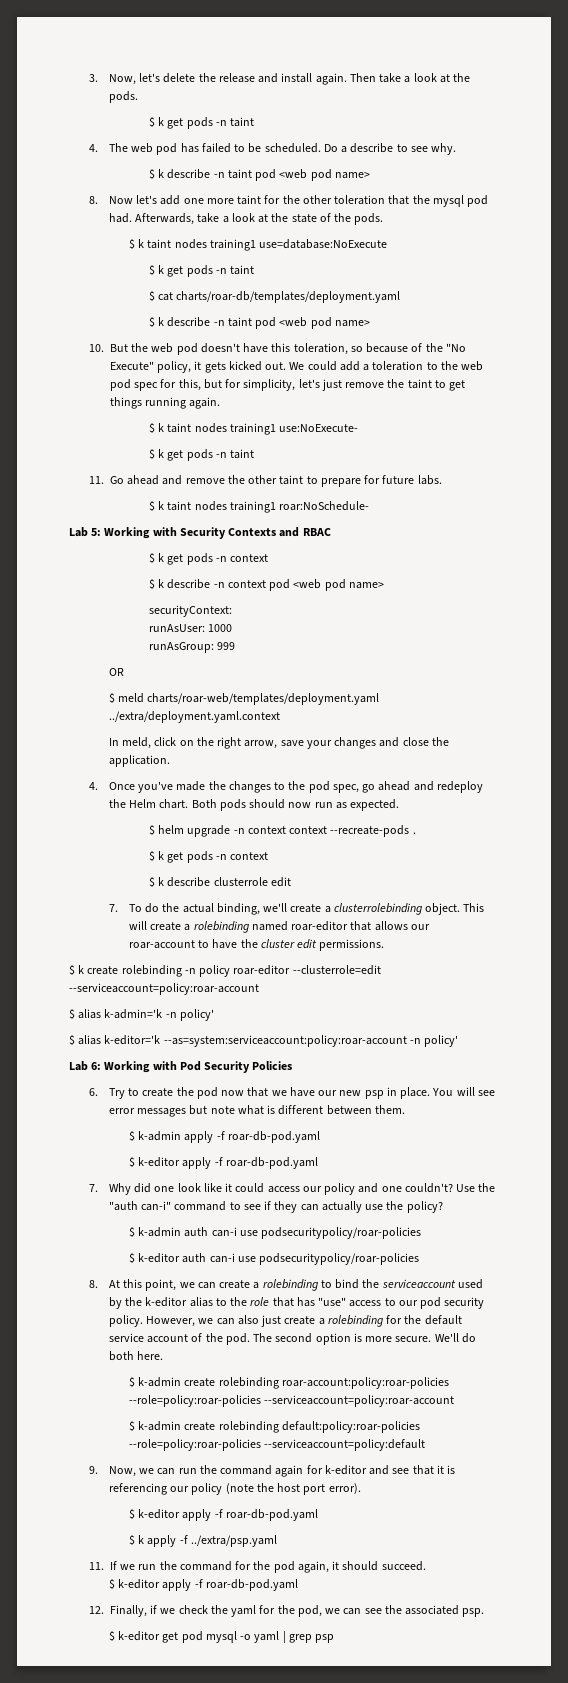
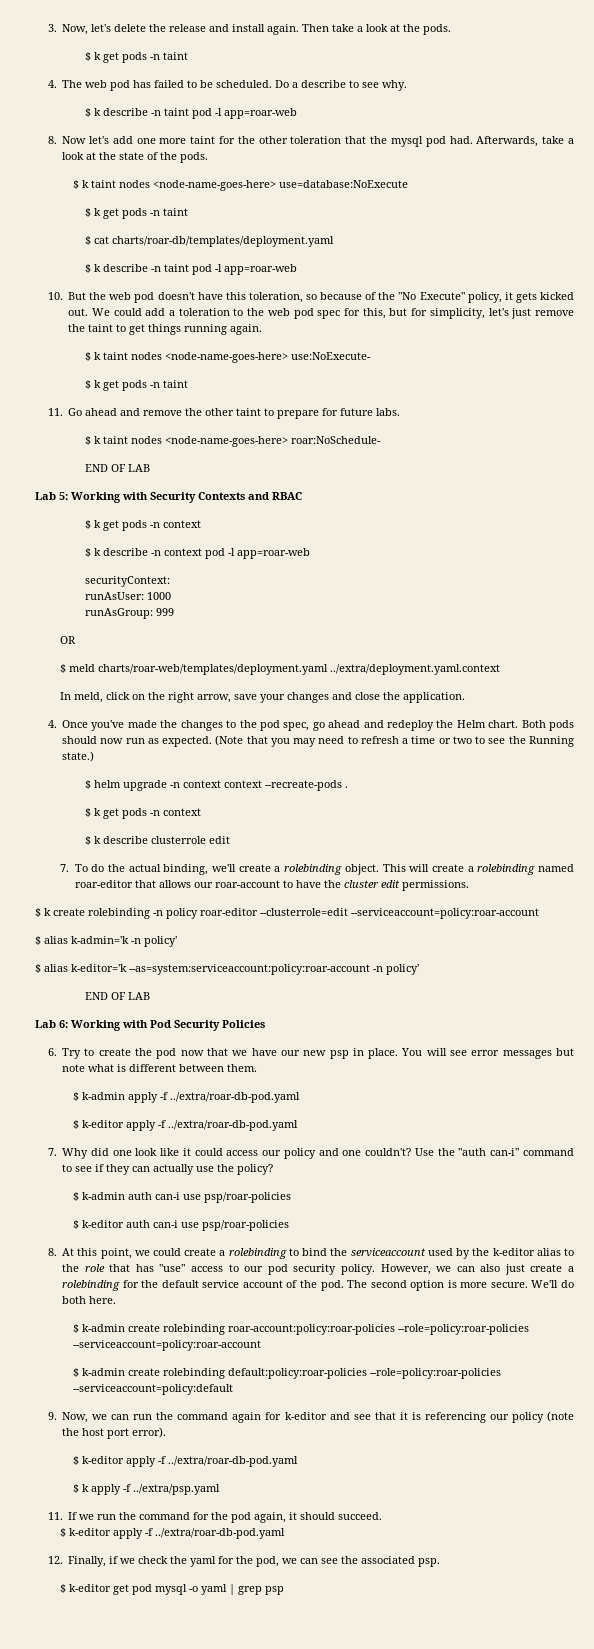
  Do a describe to see why.
- $ k describe -n taint pod <web pod name>
+ $ k describe -n taint pod -l app=roar-web
- $ k taint nodes training1 use=database:NoExecute
+ $ k taint nodes <node-name-goes-here> use=database:NoExecute
  $ cat charts/roar-db/templates/deployment.yaml
- $ k describe -n taint pod <web pod name>
+ $ k describe -n taint pod -l app=roar-web
- $ k taint nodes training1 use:NoExecute-
+ $ k taint nodes <node-name-goes-here> use:NoExecute-
- $ k taint nodes training1 roar:NoSchedule-
+ $ k taint nodes <node-name-goes-here> roar:NoSchedule-
+ END OF LAB
- $ k describe -n context pod <web pod name>
+ $ k describe -n context pod -l app=roar-web
+ (Note that you may need to refresh a time or two to see the Running state.)
- 7. To do the actual binding, we'll create a clusterrolebinding object.
+ 7. To do the actual binding, we'll create a rolebinding object.
  $ alias k-editor='k --as=system:serviceaccount:policy:roar-account -n policy'
+ END OF LAB
- $ k-admin apply -f roar-db-pod.yaml
- $ k-editor apply -f roar-db-pod.yaml
+ $ k-admin apply -f ../extra/roar-db-pod.yaml
+ $ k-editor apply -f ../extra/roar-db-pod.yaml
- $ k-admin auth can-i use podsecuritypolicy/roar-policies
+ $ k-admin auth can-i use psp/roar-policies
- $ k-editor auth can-i use podsecuritypolicy/roar-policies
+ $ k-editor auth can-i use psp/roar-policies
- 8. At this point, we can create a rolebinding to bind the serviceaccount used by the k-editor alias to the role that has "use" access to our pod security policy.
+ 8. At this point, we could create a rolebinding to bind the serviceaccount used by the k-editor alias to the role that has "use" access to our pod security policy.
  9. Now, we can run the command again for k-editor and see that it is referencing our policy (note the host port error).
- $ k-editor apply -f roar-db-pod.yaml
+ $ k-editor apply -f ../extra/roar-db-pod.yaml
  11. If we run the command for the pod again, it should succeed.
- $ k-editor apply -f roar-db-pod.yaml
+ $ k-editor apply -f ../extra/roar-db-pod.yaml

